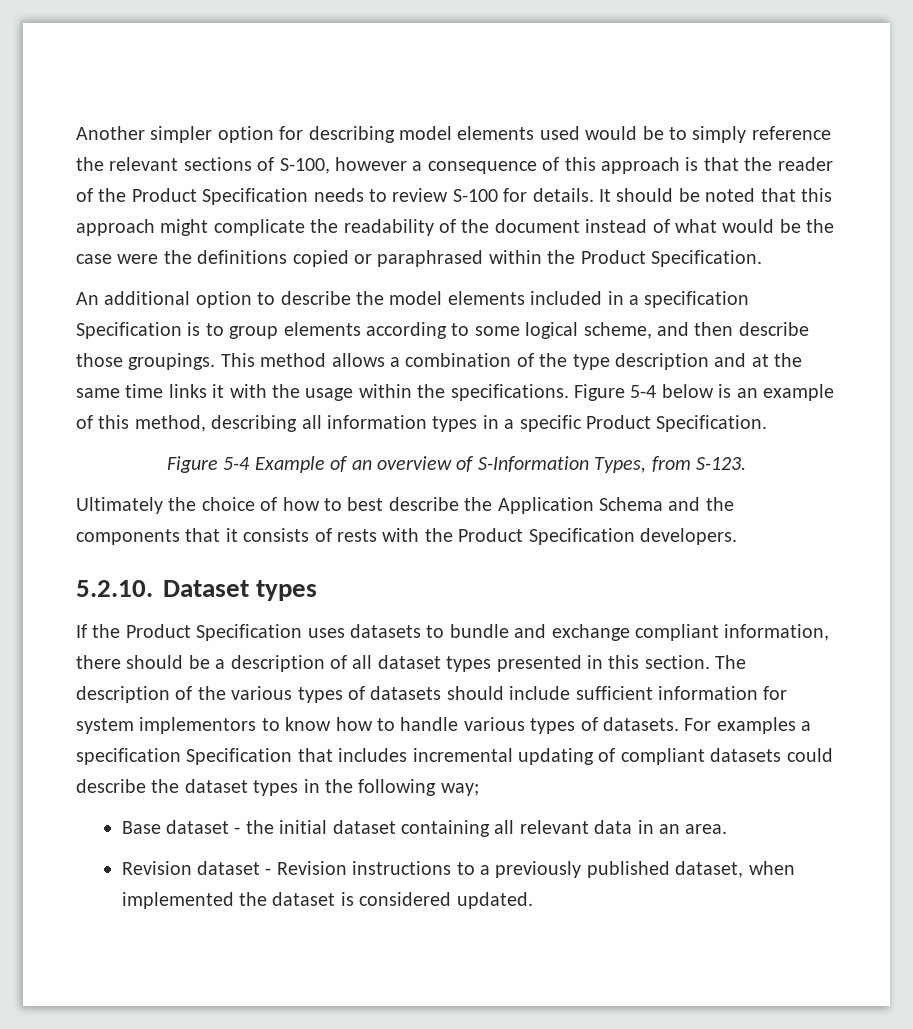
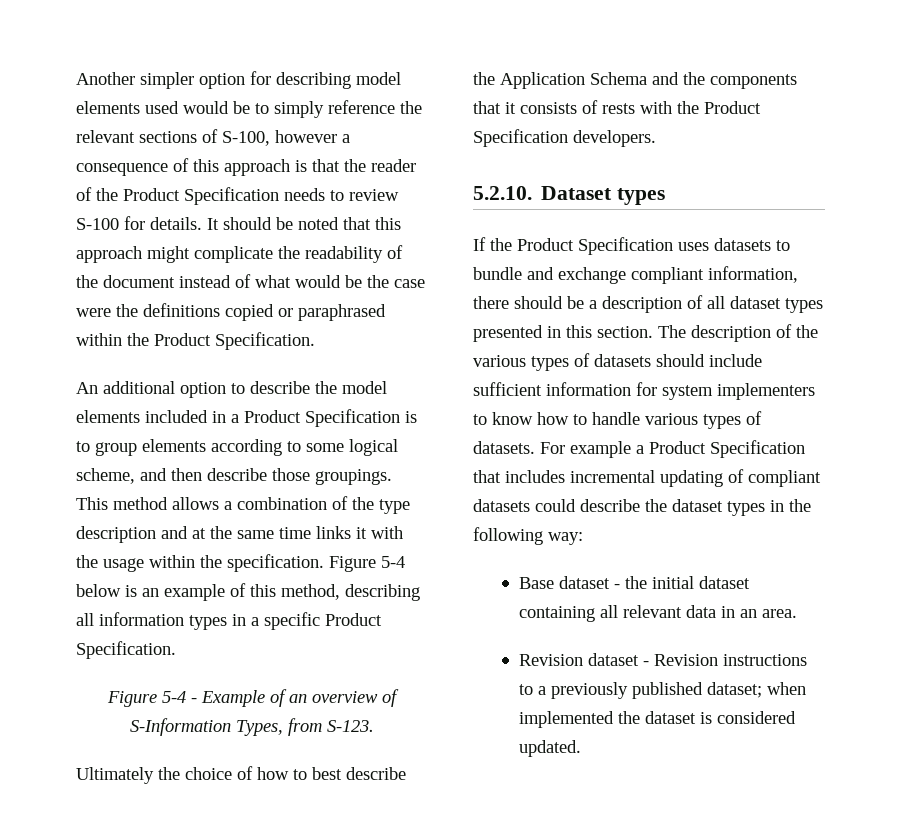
- An additional option to describe the model elements included in a specification Specification is to group elements according to some logical scheme, and then describe those groupings.
+ An additional option to describe the model elements included in a Product Specification is to group elements according to some logical scheme, and then describe those groupings.
- This method allows a combination of the type description and at the same time links it with the usage within the specifications.
+ This method allows a combination of the type description and at the same time links it with the usage within the specification.
- Figure 5-4 Example of an overview of S-Information Types, from S-123.
+ Figure 5-4 - Example of an overview of S-Information Types, from S-123.
- The description of the various types of datasets should include sufficient information for system implementors to know how to handle various types of datasets.
+ The description of the various types of datasets should include sufficient information for system implementers to know how to handle various types of datasets.
- For examples a specification Specification that includes incremental updating of compliant datasets could describe the dataset types in the following way;
+ For example a Product Specification that includes incremental updating of compliant datasets could describe the dataset types in the following way:
- Revision dataset - Revision instructions to a previously published dataset, when implemented the dataset is considered updated.
+ Revision dataset - Revision instructions to a previously published dataset; when implemented the dataset is considered updated.

